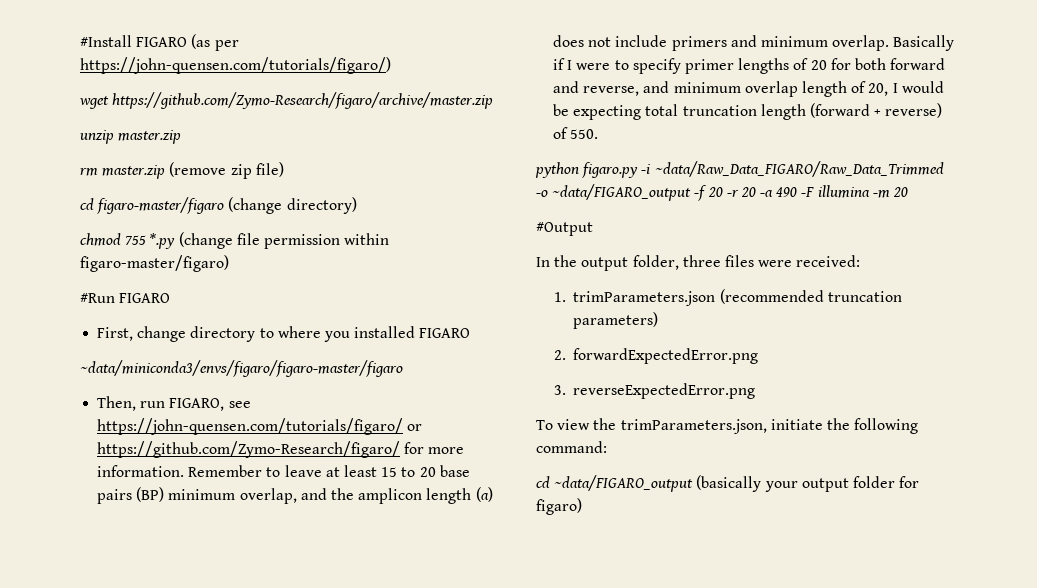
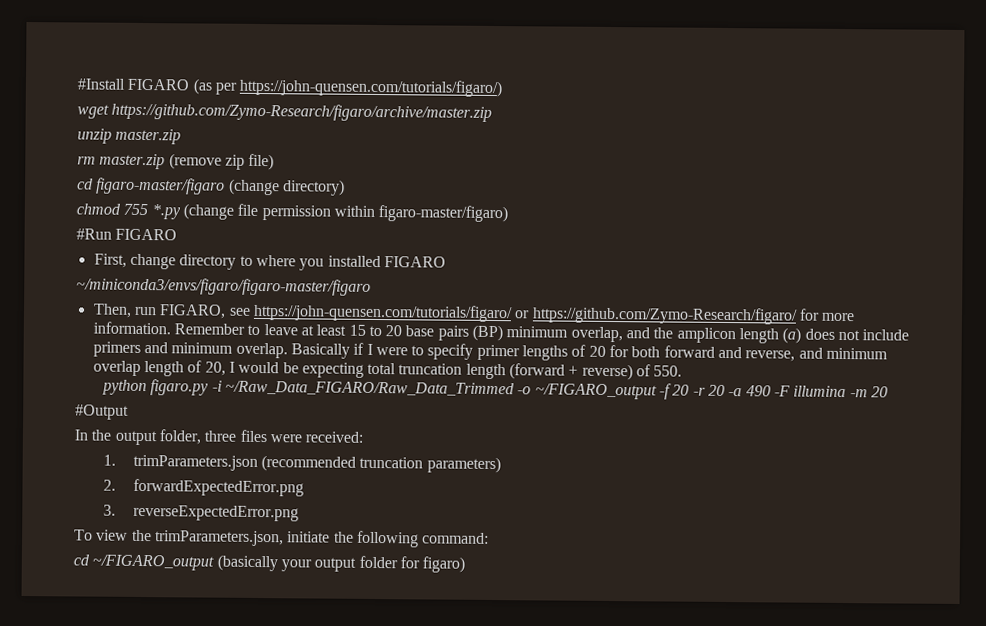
- ~data/miniconda3/envs/figaro/figaro-master/figaro
+ ~/miniconda3/envs/figaro/figaro-master/figaro
- python figaro.py -i ~data/Raw_Data_FIGARO/Raw_Data_Trimmed -o ~data/FIGARO_output -f 20 -r 20 -a 490 -F illumina -m 20
+ python figaro.py -i ~/Raw_Data_FIGARO/Raw_Data_Trimmed -o ~/FIGARO_output -f 20 -r 20 -a 490 -F illumina -m 20
- cd ~data/FIGARO_output (basically your output folder for figaro)
+ cd ~/FIGARO_output (basically your output folder for figaro)

